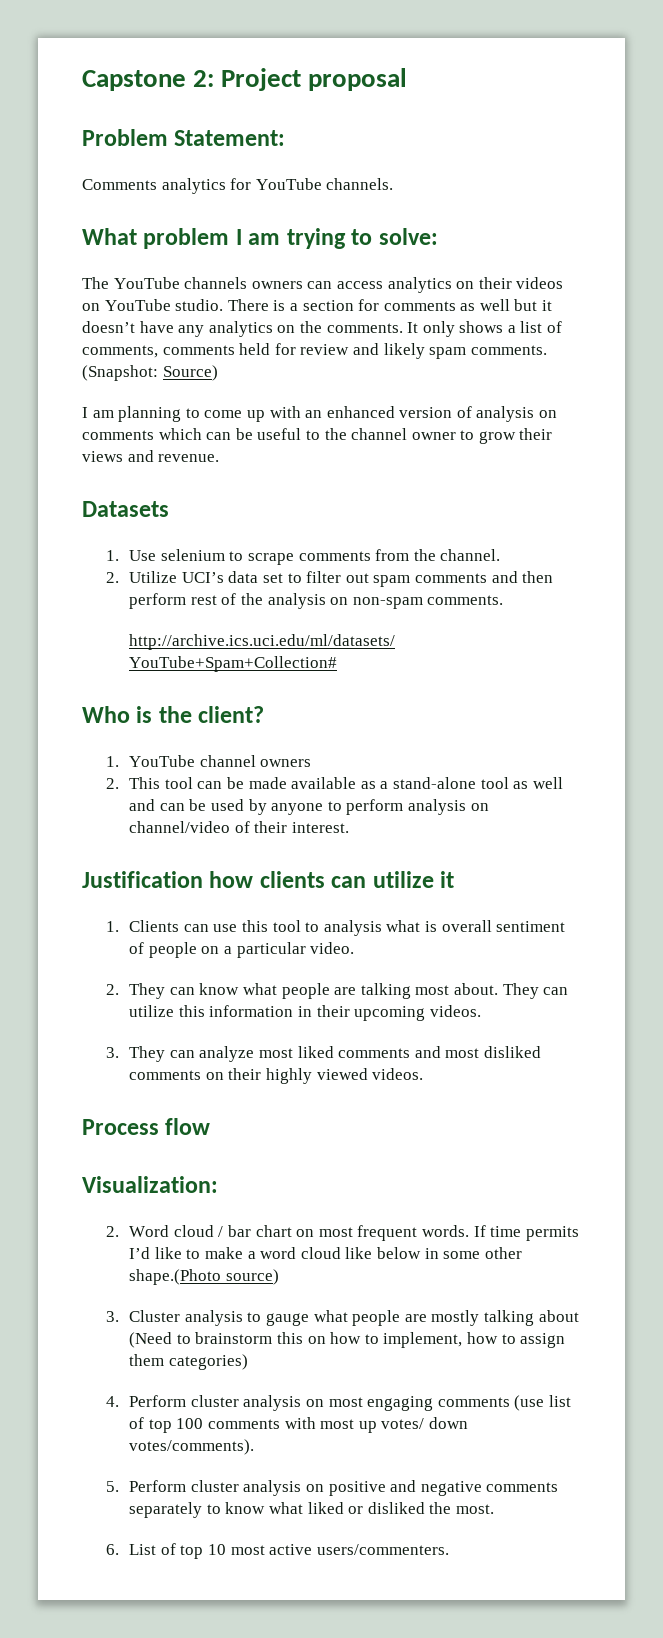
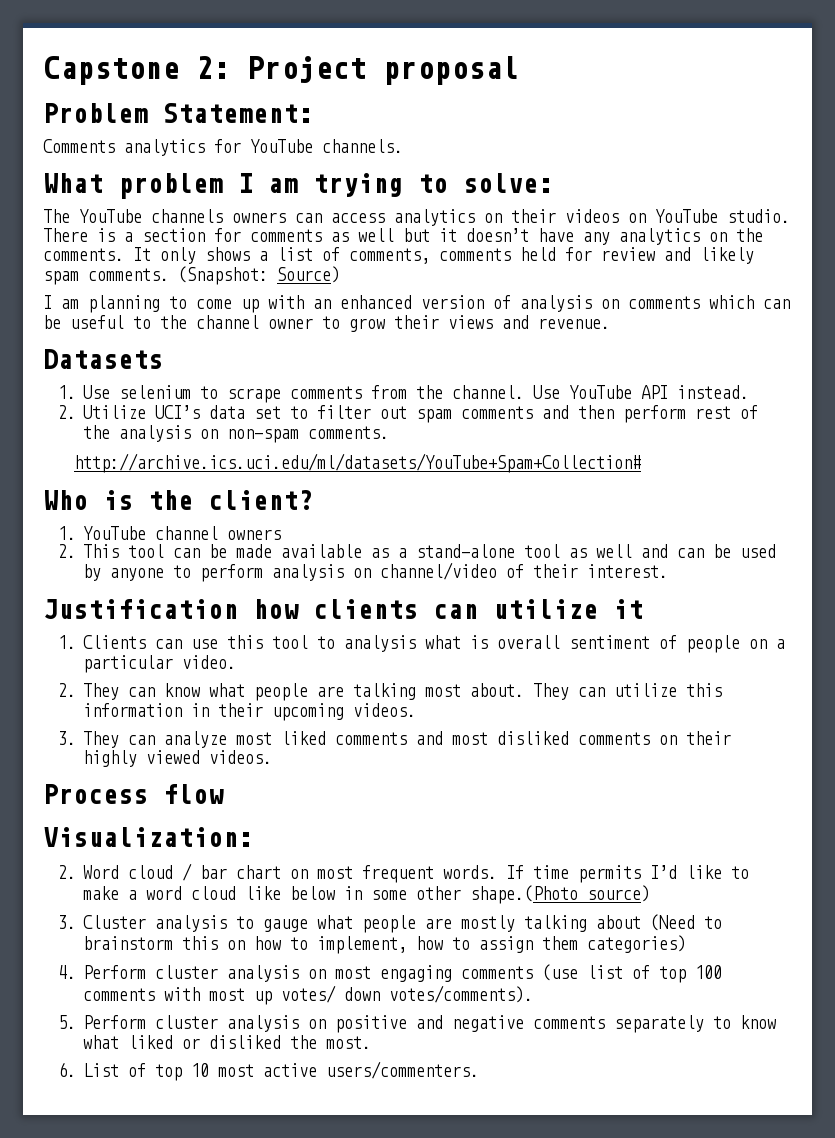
+ Use YouTube API instead.

